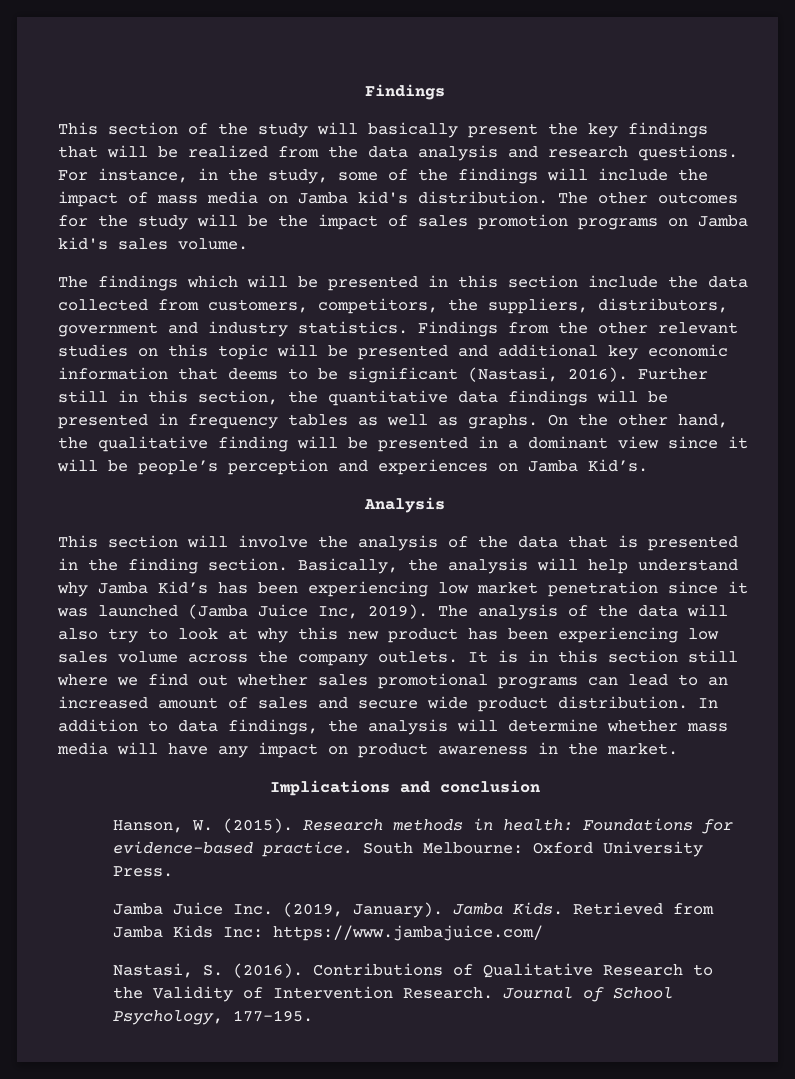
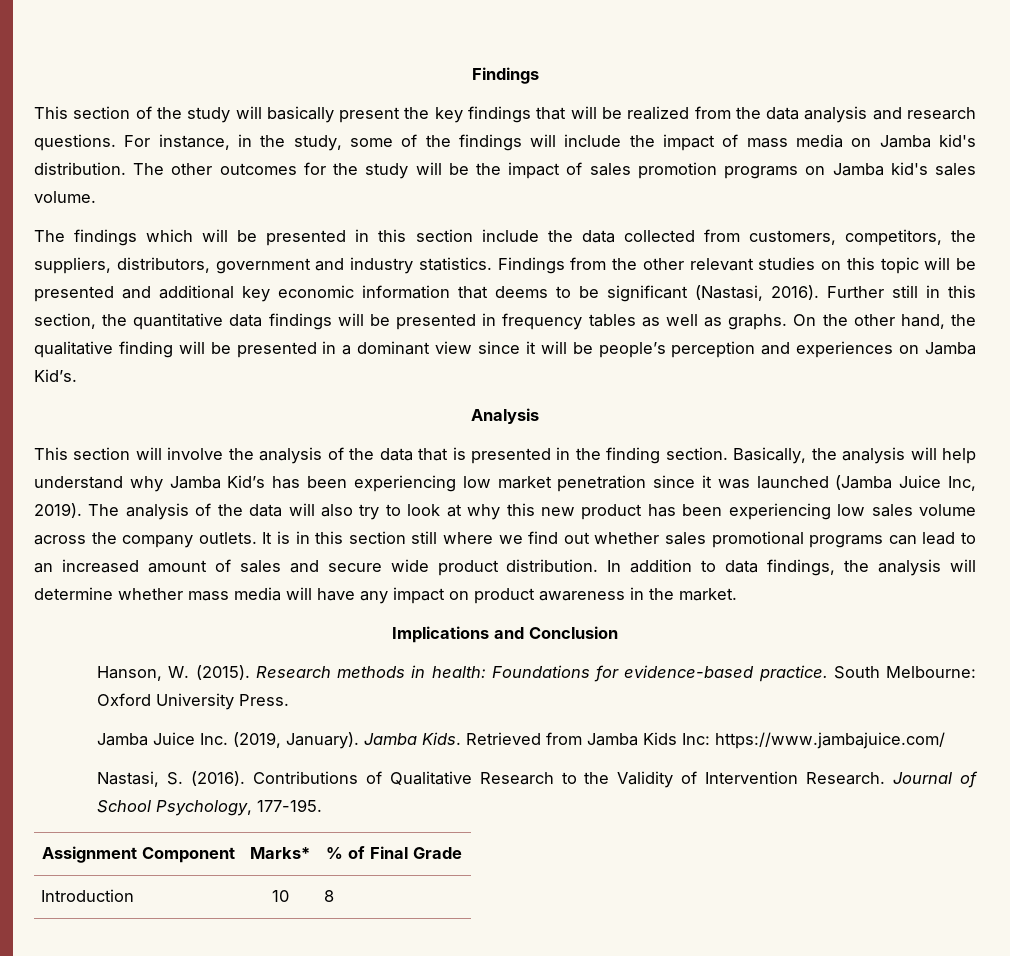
- Implications and conclusion
+ Implications and Conclusion
+ Assignment Component | Marks* | % of Final Grade
+ Introduction | 10 | 8

